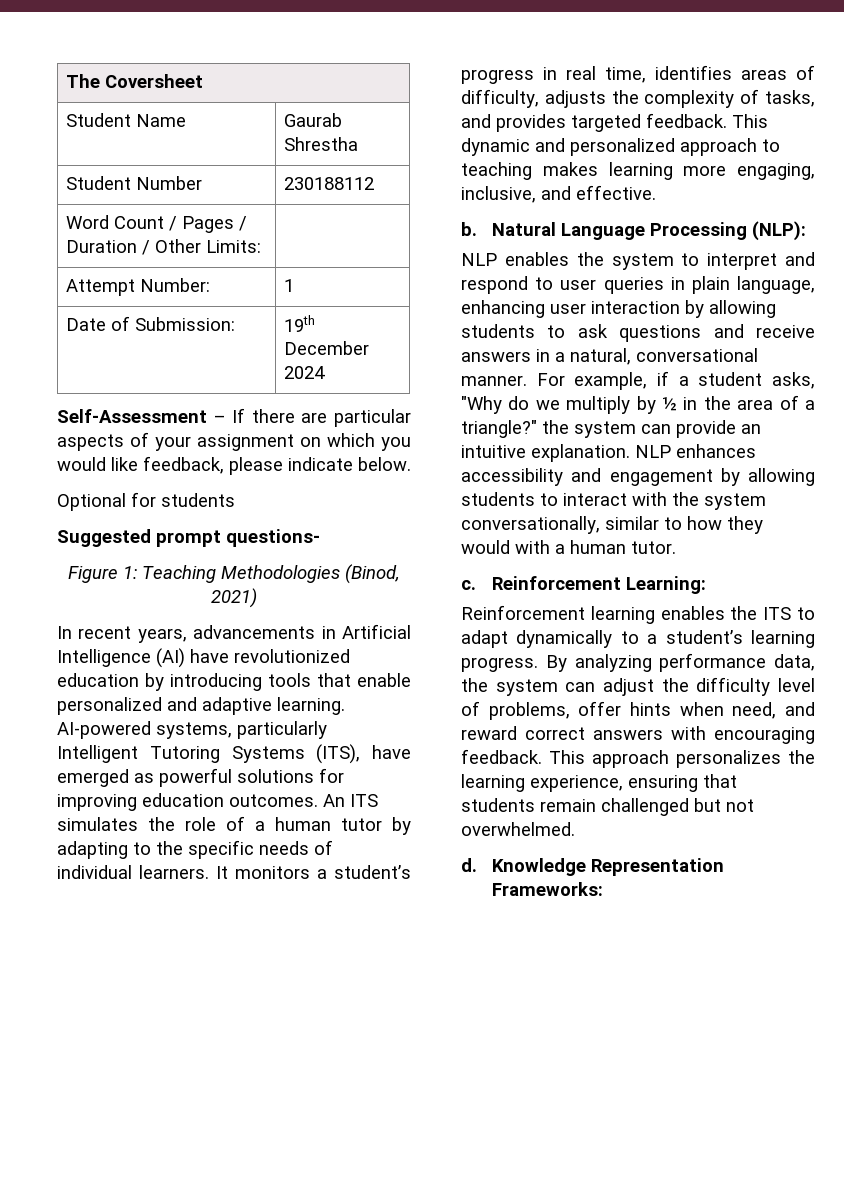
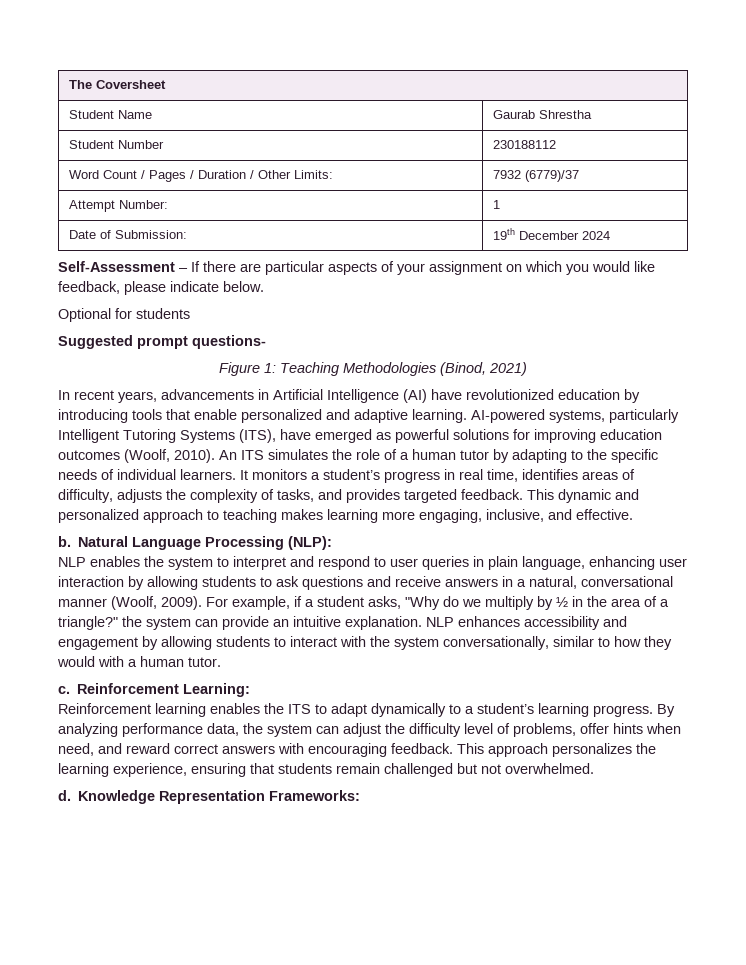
- Word Count / Pages / Duration / Other Limits: |
+ Word Count / Pages / Duration / Other Limits: | 7932 (6779)/37
- AI-powered systems, particularly Intelligent Tutoring Systems (ITS), have emerged as powerful solutions for improving education outcomes.
+ AI-powered systems, particularly Intelligent Tutoring Systems (ITS), have emerged as powerful solutions for improving education outcomes (Woolf, 2010).
- NLP enables the system to interpret and respond to user queries in plain language, enhancing user interaction by allowing students to ask questions and receive answers in a natural, conversational manner.
+ NLP enables the system to interpret and respond to user queries in plain language, enhancing user interaction by allowing students to ask questions and receive answers in a natural, conversational manner (Woolf, 2009).

